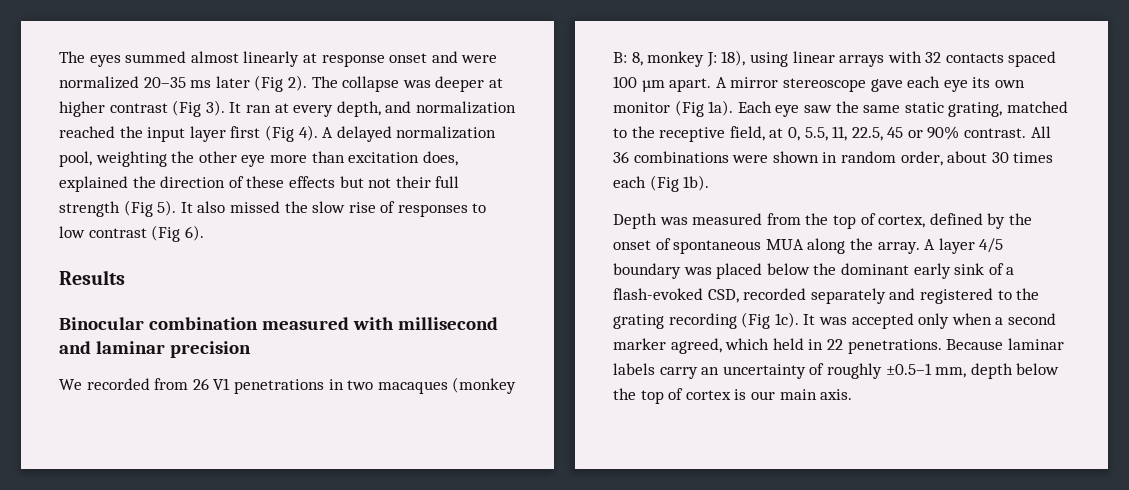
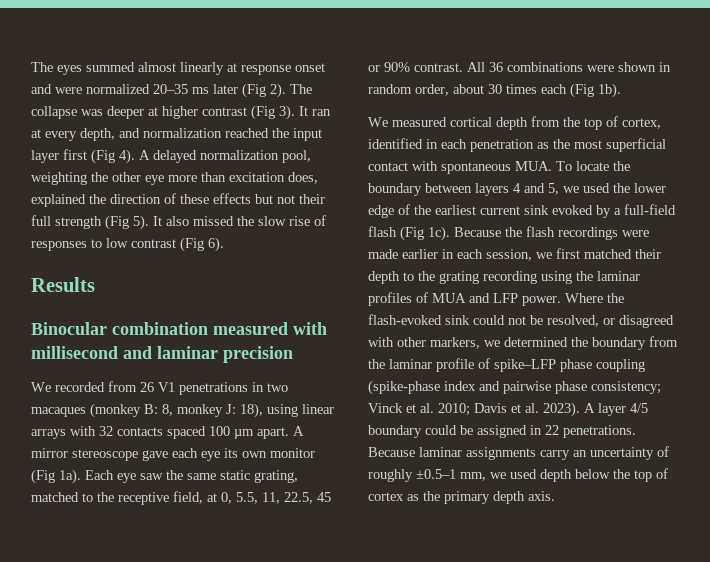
- Depth was measured from the top of cortex, defined by the onset of spontaneous MUA along the array. A layer 4/5 boundary was placed below the dominant early sink of a flash-evoked CSD, recorded separately and registered to the grating recording (Fig 1c). It was accepted only when a second marker agreed, which held in 22 penetrations.
+ We measured cortical depth from the top of cortex, identified in each penetration as the most superficial contact with spontaneous MUA. To locate the boundary between layers 4 and 5, we used the lower edge of the earliest current sink evoked by a full-field flash (Fig 1c). Because the flash recordings were made earlier in each session, we first matched their depth to the grating recording using the laminar profiles of MUA and LFP power. Where the flash-evoked sink could not be resolved, or disagreed with other markers, we determined the boundary from the laminar profile of spike–LFP phase coupling (spike-phase index and pairwise phase consistency; Vinck et al. 2010; Davis et al. 2023). A layer 4/5 boundary could be assigned in 22 penetrations.
- Because laminar labels carry an uncertainty of roughly ±0.5–1 mm, depth below the top of cortex is our main axis.
+ Because laminar assignments carry an uncertainty of roughly ±0.5–1 mm, we used depth below the top of cortex as the primary depth axis.

